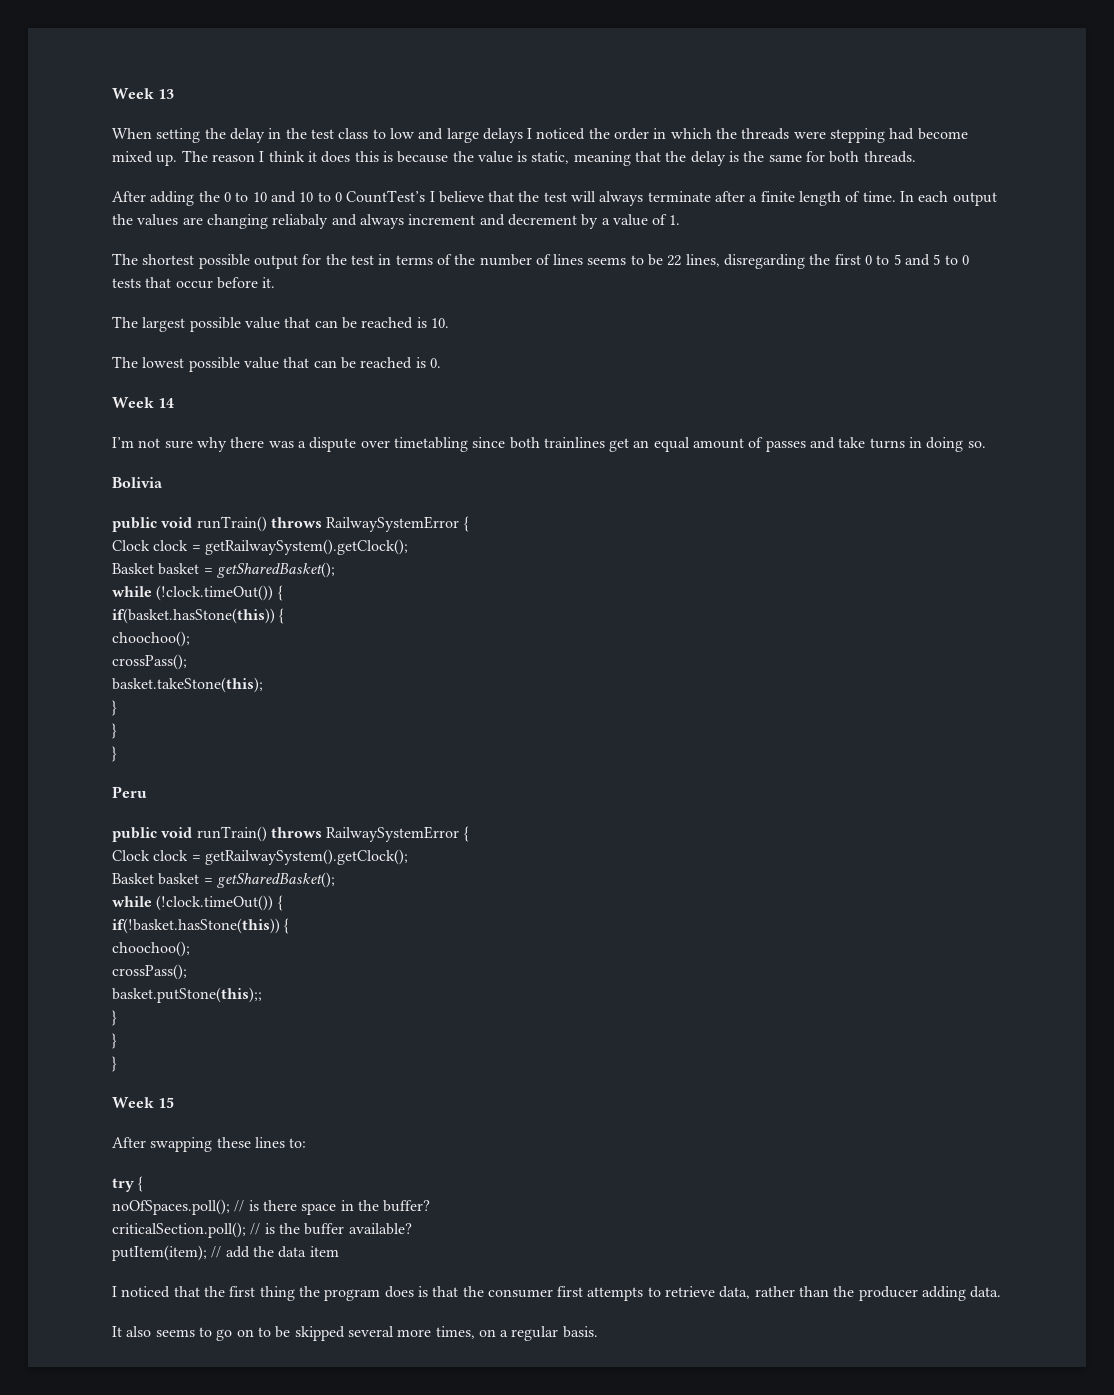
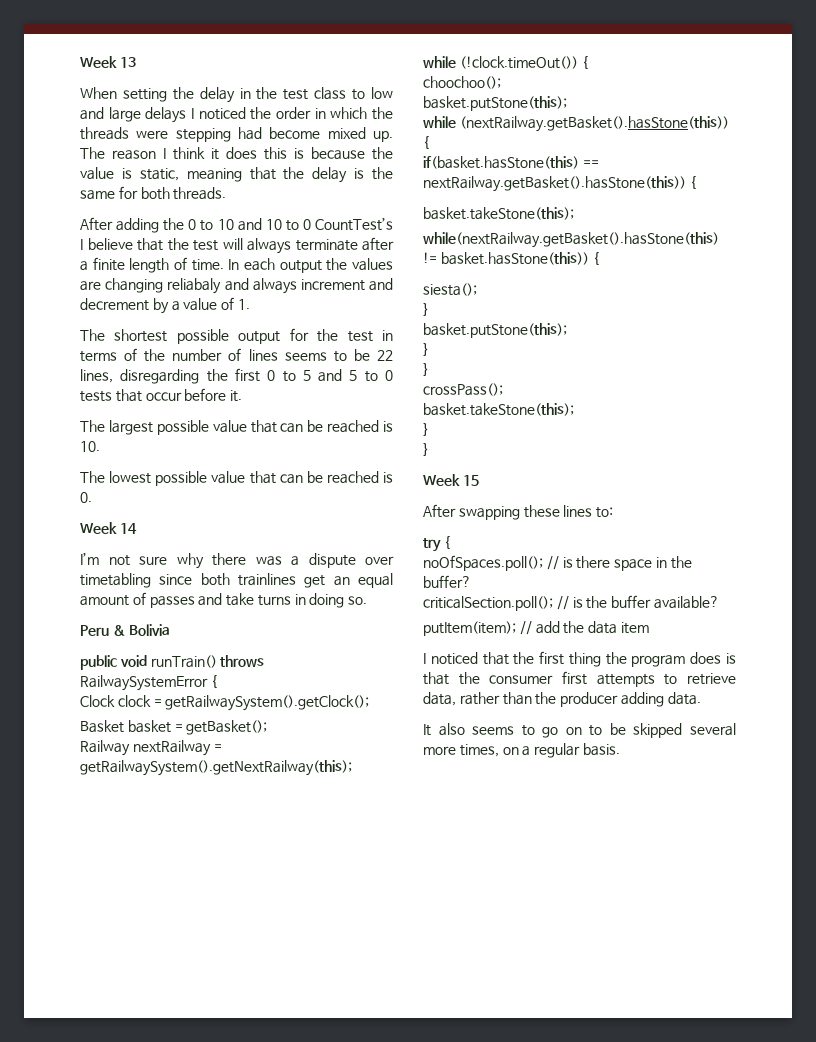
- Bolivia
+ Peru & Bolivia
  public void runTrain() throws RailwaySystemError {
  Clock clock = getRailwaySystem().getClock();
- Basket basket = getSharedBasket();
+ Basket basket = getBasket();
+ Railway nextRailway = getRailwaySystem().getNextRailway(this);
  while (!clock.timeOut()) {
- if(basket.hasStone(this)) {
  choochoo();
+ basket.putStone(this);
+ while (nextRailway.getBasket().hasStone(this)) {
+ if(basket.hasStone(this) == nextRailway.getBasket().hasStone(this)) {
+ basket.takeStone(this);
+ while(nextRailway.getBasket().hasStone(this) != basket.hasStone(this)) {
+ siesta();
+ }
+ basket.putStone(this);
+ }
+ }
  crossPass();
  basket.takeStone(this);
- }
- }
- }
- Peru
- public void runTrain() throws RailwaySystemError {
- Clock clock = getRailwaySystem().getClock();
- Basket basket = getSharedBasket();
- while (!clock.timeOut()) {
- if(!basket.hasStone(this)) {
- choochoo();
- crossPass();
- basket.putStone(this);;
- }

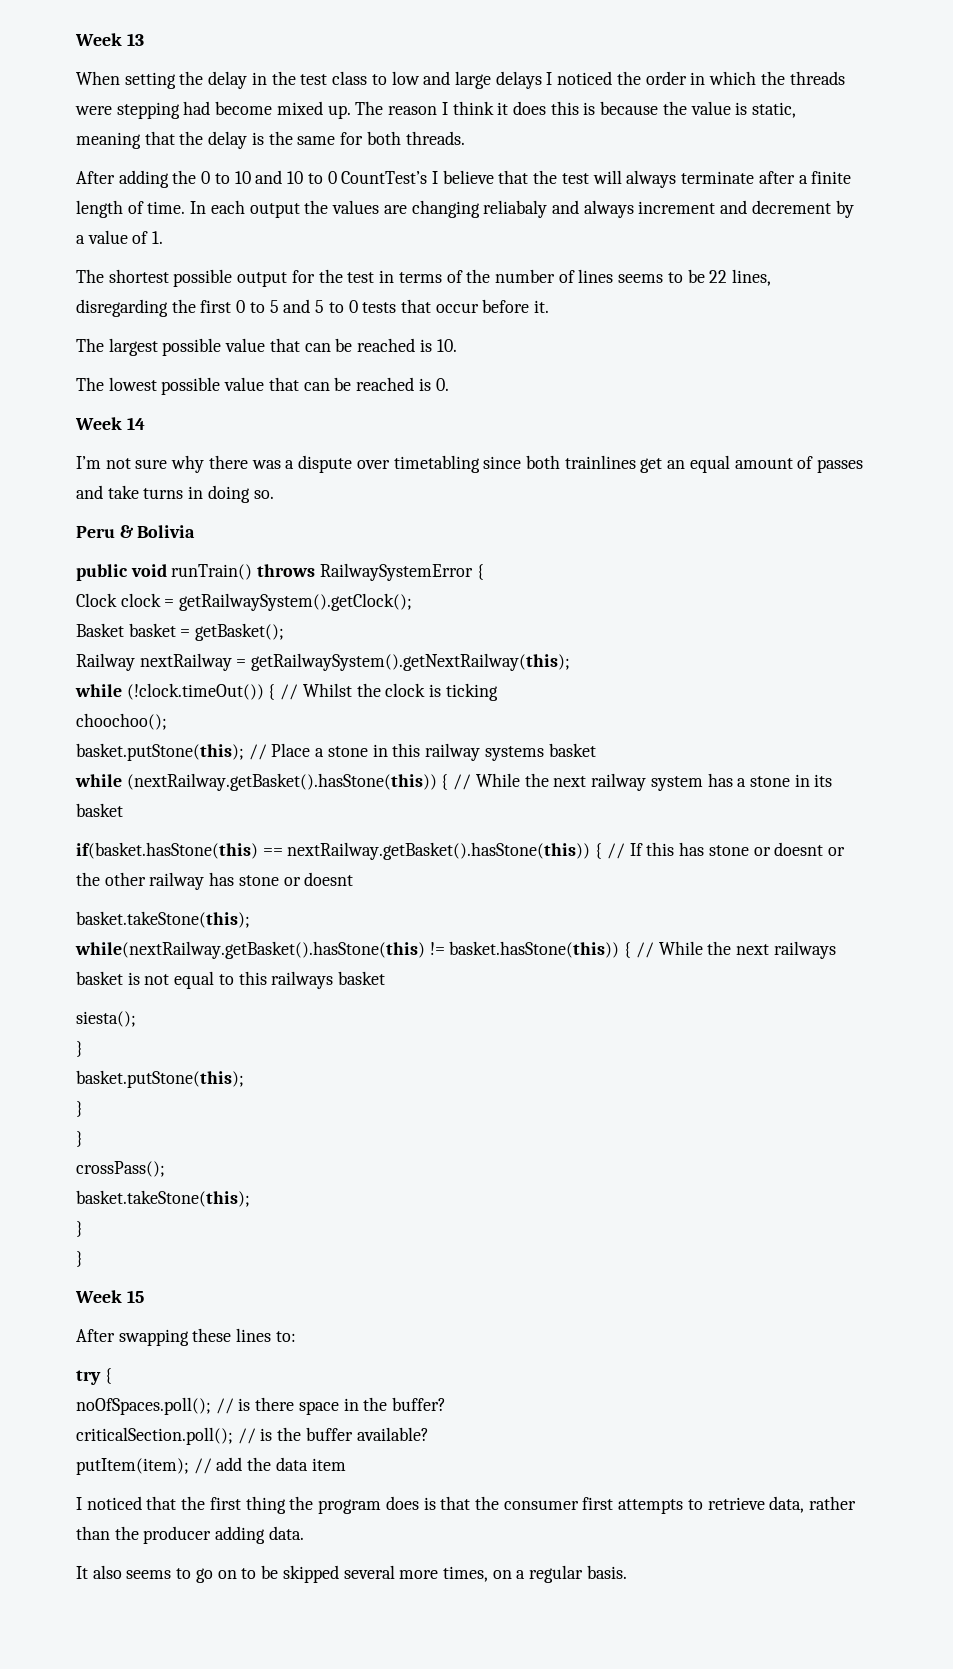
- while (!clock.timeOut()) {
+ while (!clock.timeOut()) { // Whilst the clock is ticking
  choochoo();
- basket.putStone(this);
- while (nextRailway.getBasket().hasStone(this)) {
- if(basket.hasStone(this) == nextRailway.getBasket().hasStone(this)) {
+ basket.putStone(this); // Place a stone in this railway systems basket
+ while (nextRailway.getBasket().hasStone(this)) { // While the next railway system has a stone in its basket
+ if(basket.hasStone(this) == nextRailway.getBasket().hasStone(this)) { // If this has stone or doesnt or the other railway has stone or doesnt
- while(nextRailway.getBasket().hasStone(this) != basket.hasStone(this)) {
+ while(nextRailway.getBasket().hasStone(this) != basket.hasStone(this)) { // While the next railways basket is not equal to this railways basket

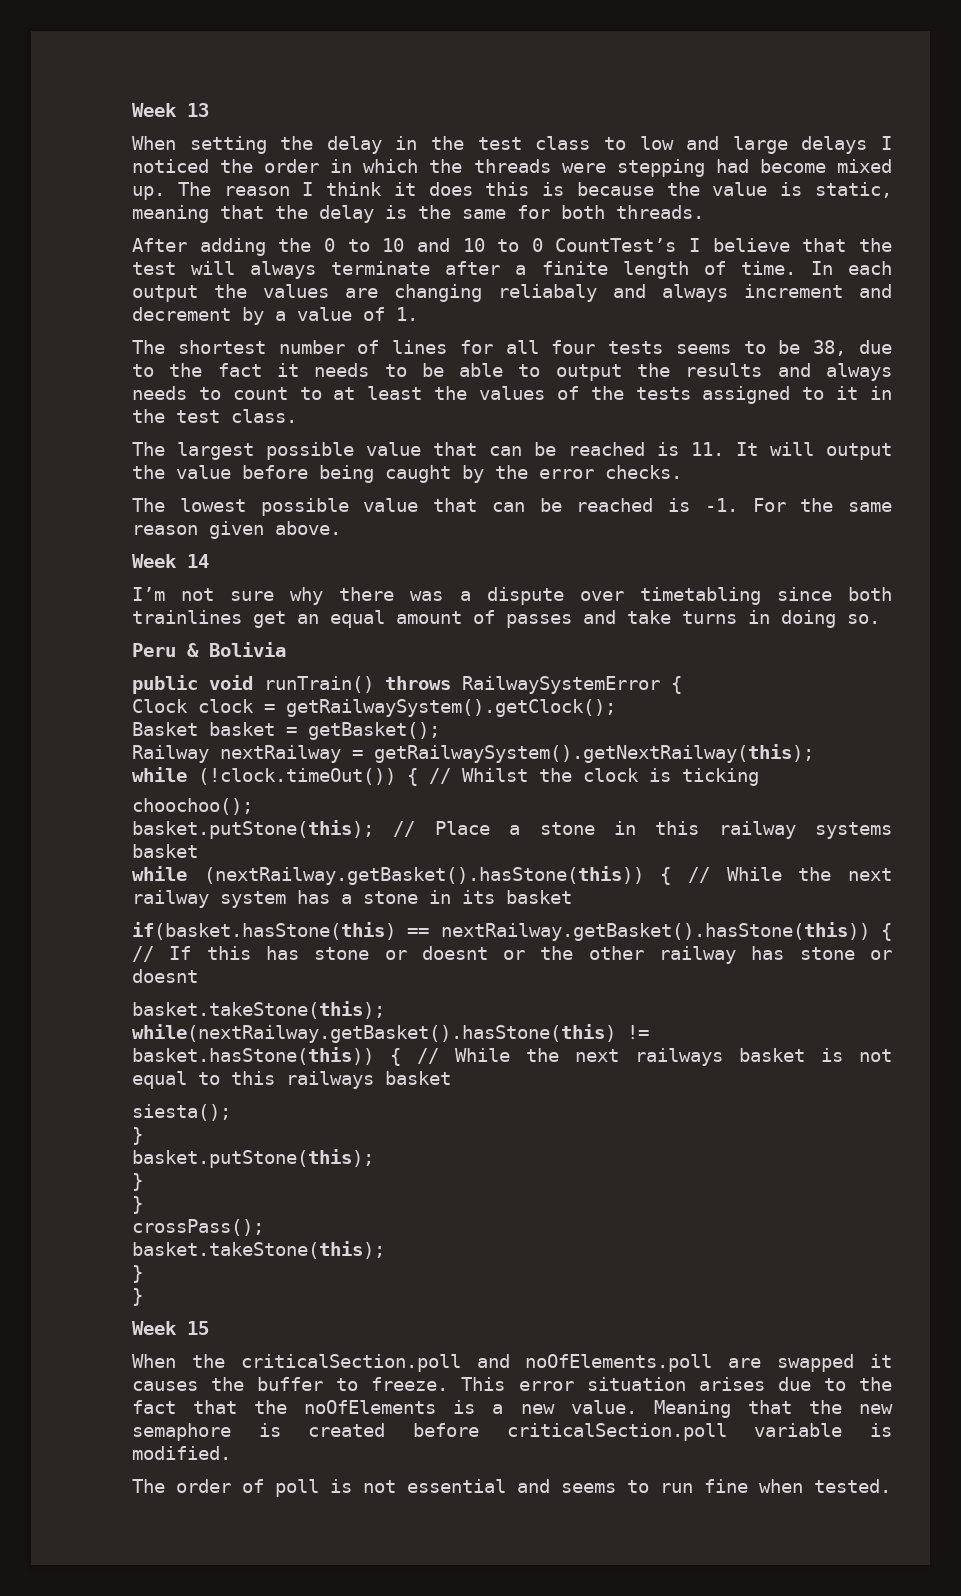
- The shortest possible output for the test in terms of the number of lines seems to be 22 lines, disregarding the first 0 to 5 and 5 to 0 tests that occur before it.
+ The shortest number of lines for all four tests seems to be 38, due to the fact it needs to be able to output the results and always needs to count to at least the values of the tests assigned to it in the test class.
- The largest possible value that can be reached is 10.
+ The largest possible value that can be reached is 11. It will output the value before being caught by the error checks.
- The lowest possible value that can be reached is 0.
+ The lowest possible value that can be reached is -1. For the same reason given above.
- After swapping these lines to:
- try {
- noOfSpaces.poll(); // is there space in the buffer?
- criticalSection.poll(); // is the buffer available?
- putItem(item); // add the data item
- I noticed that the first thing the program does is that the consumer first attempts to retrieve data, rather than the producer adding data.
- It also seems to go on to be skipped several more times, on a regular basis.
+ When the criticalSection.poll and noOfElements.poll are swapped it causes the buffer to freeze. This error situation arises due to the fact that the noOfElements is a new value. Meaning that the new semaphore is created before criticalSection.poll variable is modified.
+ The order of poll is not essential and seems to run fine when tested.

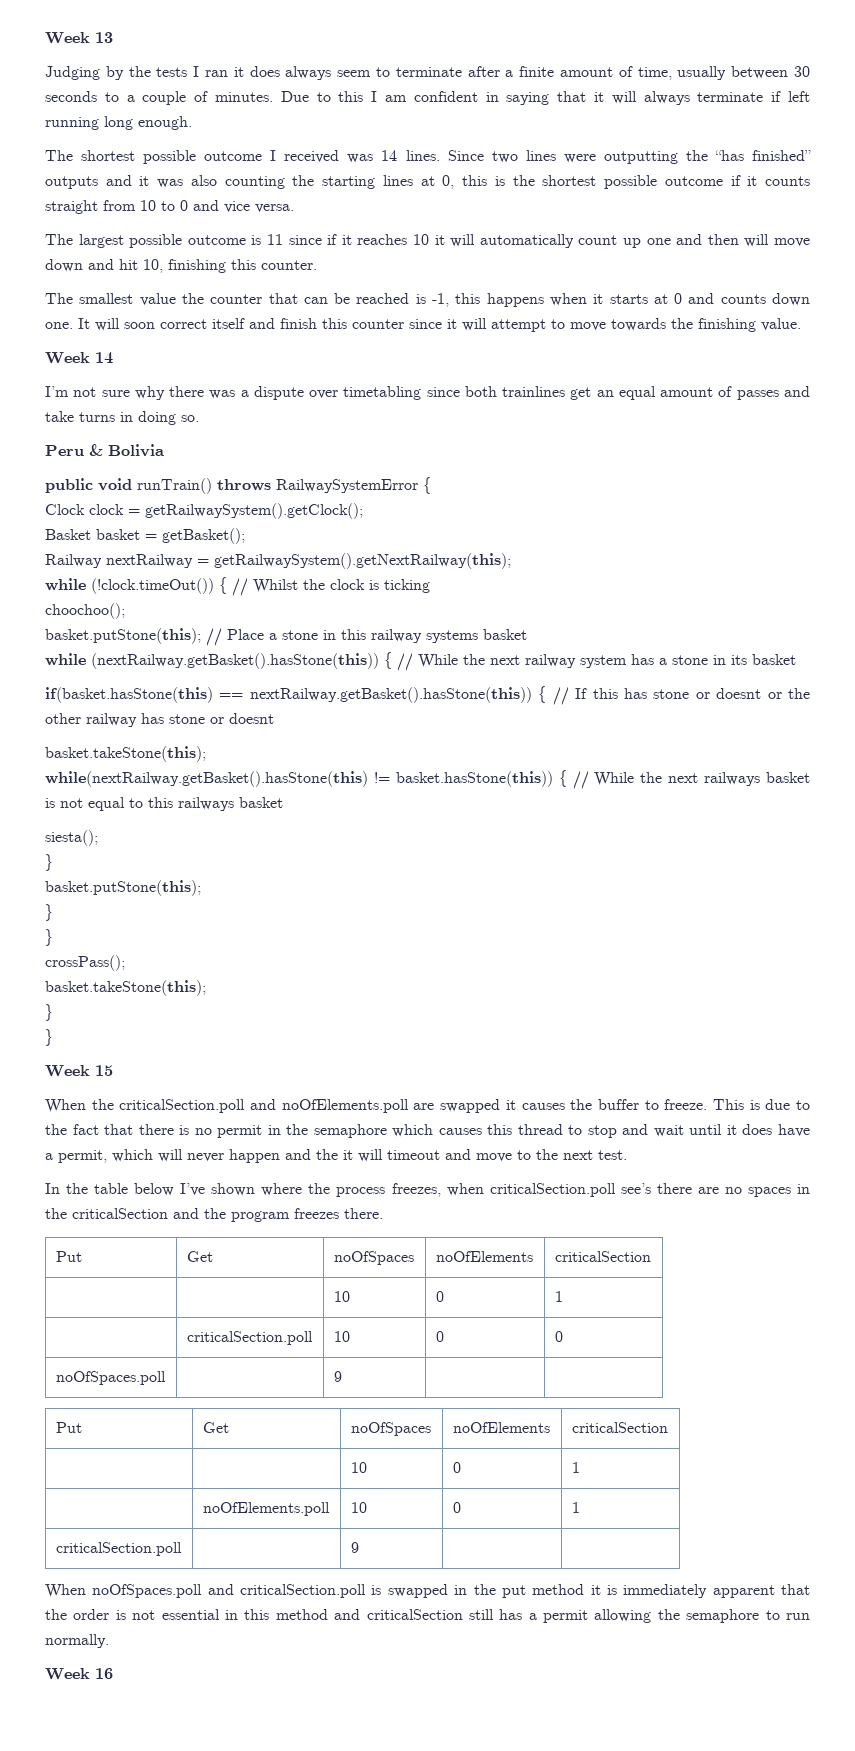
- When setting the delay in the test class to low and large delays I noticed the order in which the threads were stepping had become mixed up. The reason I think it does this is because the value is static, meaning that the delay is the same for both threads.
- After adding the 0 to 10 and 10 to 0 CountTest’s I believe that the test will always terminate after a finite length of time. In each output the values are changing reliabaly and always increment and decrement by a value of 1.
- The shortest number of lines for all four tests seems to be 38, due to the fact it needs to be able to output the results and always needs to count to at least the values of the tests assigned to it in the test class.
- The largest possible value that can be reached is 11. It will output the value before being caught by the error checks.
- The lowest possible value that can be reached is -1. For the same reason given above.
+ Judging by the tests I ran it does always seem to terminate after a finite amount of time, usually between 30 seconds to a couple of minutes. Due to this I am confident in saying that it will always terminate if left running long enough.
+ The shortest possible outcome I received was 14 lines. Since two lines were outputting the “has finished” outputs and it was also counting the starting lines at 0, this is the shortest possible outcome if it counts straight from 10 to 0 and vice versa.
+ The largest possible outcome is 11 since if it reaches 10 it will automatically count up one and then will move down and hit 10, finishing this counter.
+ The smallest value the counter that can be reached is -1, this happens when it starts at 0 and counts down one. It will soon correct itself and finish this counter since it will attempt to move towards the finishing value.
- This error situation arises due to the fact that the noOfElements is a new value. Meaning that the new semaphore is created before criticalSection.poll variable is modified.
- The order of poll is not essential and seems to run fine when tested.
+ This is due to the fact that there is no permit in the semaphore which causes this thread to stop and wait until it does have a permit, which will never happen and the it will timeout and move to the next test.
+ In the table below I’ve shown where the process freezes, when criticalSection.poll see’s there are no spaces in the criticalSection and the program freezes there.
+ Put | Get | noOfSpaces | noOfElements | criticalSection
+ | | 10 | 0 | 1
+ | criticalSection.poll | 10 | 0 | 0
+ noOfSpaces.poll | | 9 | |
+ Put | Get | noOfSpaces | noOfElements | criticalSection
+ | | 10 | 0 | 1
+ | noOfElements.poll | 10 | 0 | 1
+ criticalSection.poll | | 9 | |
+ When noOfSpaces.poll and criticalSection.poll is swapped in the put method it is immediately apparent that the order is not essential in this method and criticalSection still has a permit allowing the semaphore to run normally.
+ Week 16

